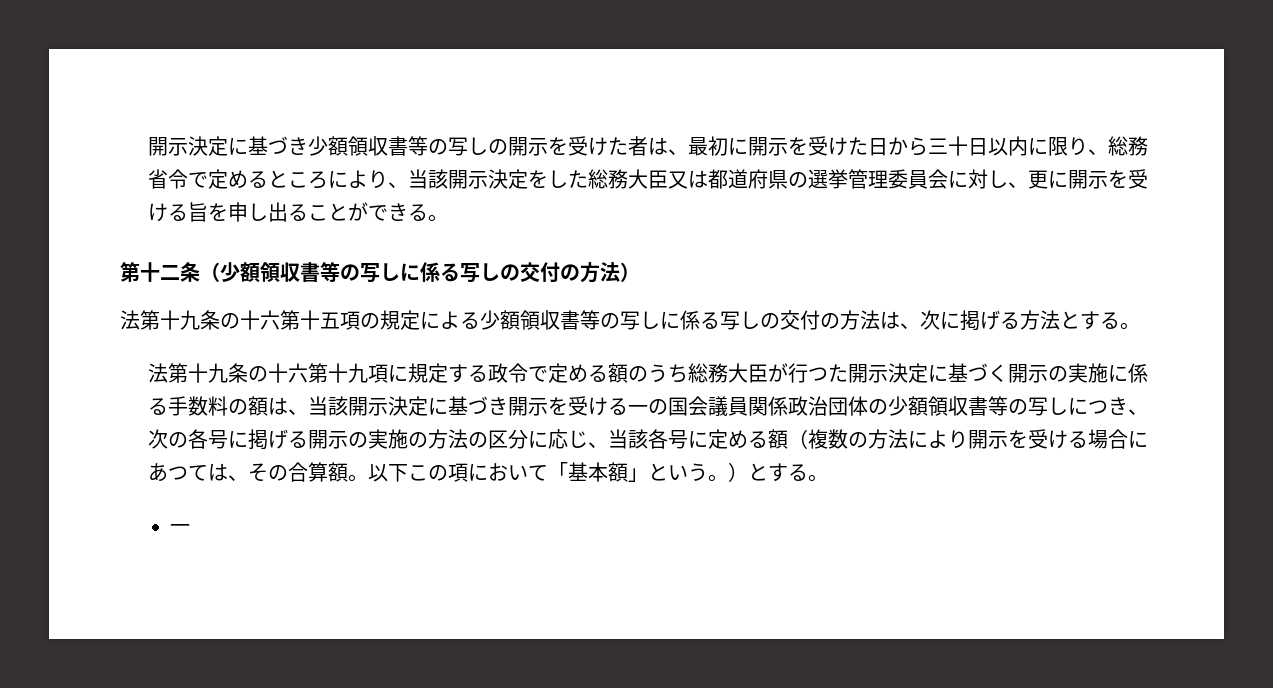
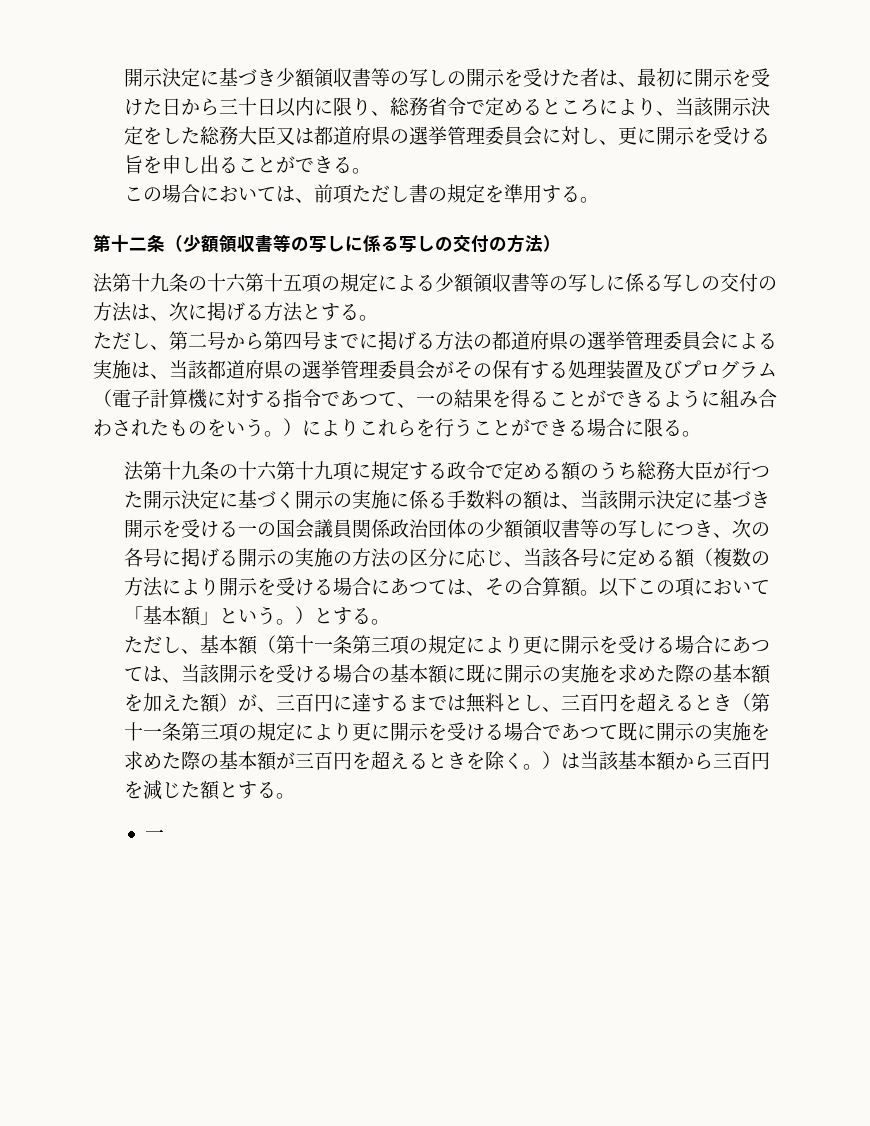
+ この場合においては、前項ただし書の規定を準用する。
+ ただし、第二号から第四号までに掲げる方法の都道府県の選挙管理委員会による実施は、当該都道府県の選挙管理委員会がその保有する処理装置及びプログラム（電子計算機に対する指令であつて、一の結果を得ることができるように組み合わされたものをいう。）によりこれらを行うことができる場合に限る。
+ ただし、基本額（第十一条第三項の規定により更に開示を受ける場合にあつては、当該開示を受ける場合の基本額に既に開示の実施を求めた際の基本額を加えた額）が、三百円に達するまでは無料とし、三百円を超えるとき（第十一条第三項の規定により更に開示を受ける場合であつて既に開示の実施を求めた際の基本額が三百円を超えるときを除く。）は当該基本額から三百円を減じた額とする。

